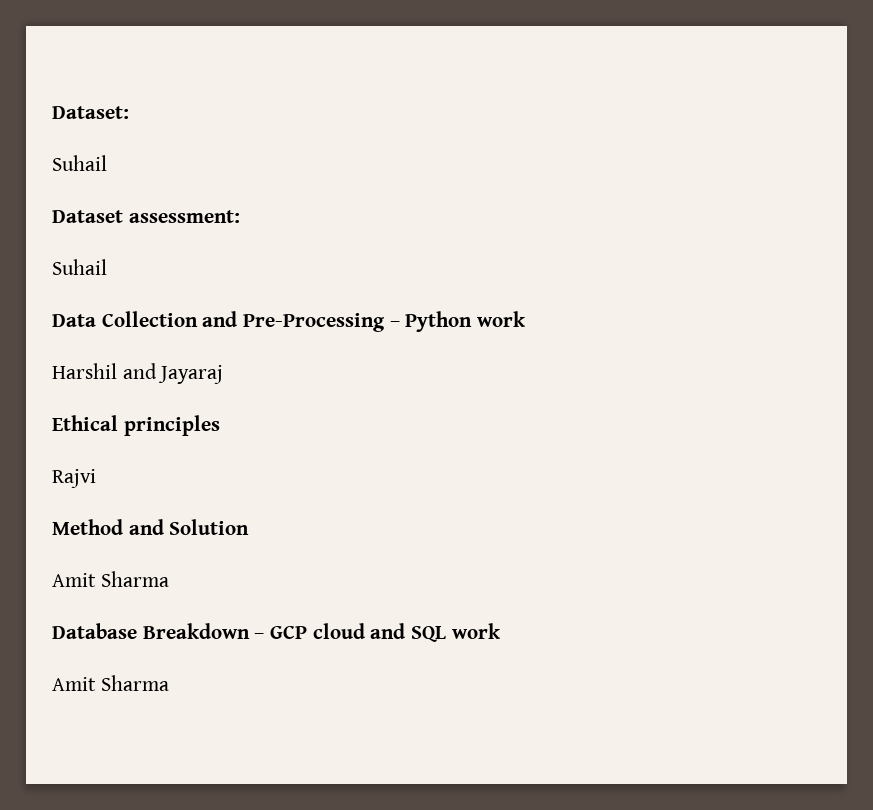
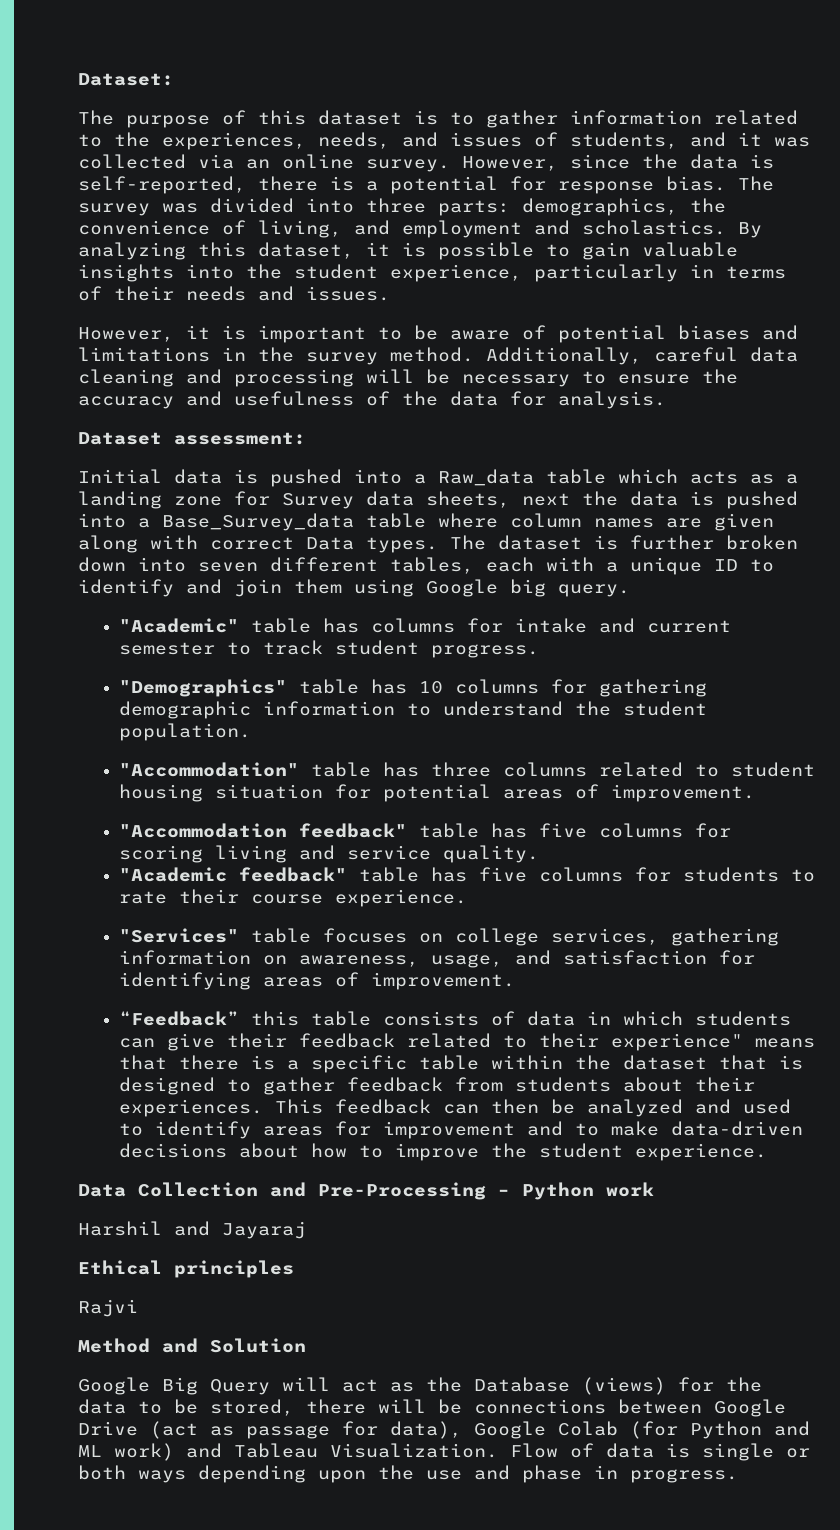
  Dataset:
- Suhail
+ The purpose of this dataset is to gather information related to the experiences, needs, and issues of students, and it was collected via an online survey. However, since the data is self-reported, there is a potential for response bias. The survey was divided into three parts: demographics, the convenience of living, and employment and scholastics. By analyzing this dataset, it is possible to gain valuable insights into the student experience, particularly in terms of their needs and issues.
+ However, it is important to be aware of potential biases and limitations in the survey method. Additionally, careful data cleaning and processing will be necessary to ensure the accuracy and usefulness of the data for analysis.
  Dataset assessment:
- Suhail
+ Initial data is pushed into a Raw_data table which acts as a landing zone for Survey data sheets, next the data is pushed into a Base_Survey_data table where column names are given along with correct Data types. The dataset is further broken down into seven different tables, each with a unique ID to identify and join them using Google big query.
+ "Academic" table has columns for intake and current semester to track student progress.
+ "Demographics" table has 10 columns for gathering demographic information to understand the student population.
+ "Accommodation" table has three columns related to student housing situation for potential areas of improvement.
+ "Accommodation feedback" table has five columns for scoring living and service quality.
+ "Academic feedback" table has five columns for students to rate their course experience.
+ "Services" table focuses on college services, gathering information on awareness, usage, and satisfaction for identifying areas of improvement.
+ “Feedback” this table consists of data in which students can give their feedback related to their experience" means that there is a specific table within the dataset that is designed to gather feedback from students about their experiences. This feedback can then be analyzed and used to identify areas for improvement and to make data-driven decisions about how to improve the student experience.
  Method and Solution
- Amit Sharma
- Database Breakdown – GCP cloud and SQL work
- Amit Sharma
+ Google Big Query will act as the Database (views) for the data to be stored, there will be connections between Google Drive (act as passage for data), Google Colab (for Python and ML work) and Tableau Visualization. Flow of data is single or both ways depending upon the use and phase in progress.

